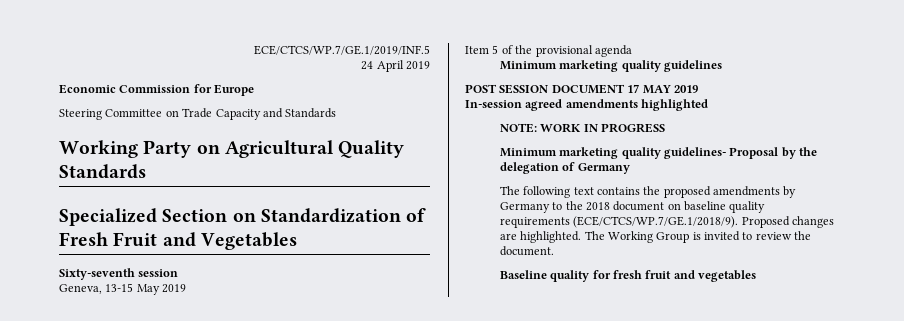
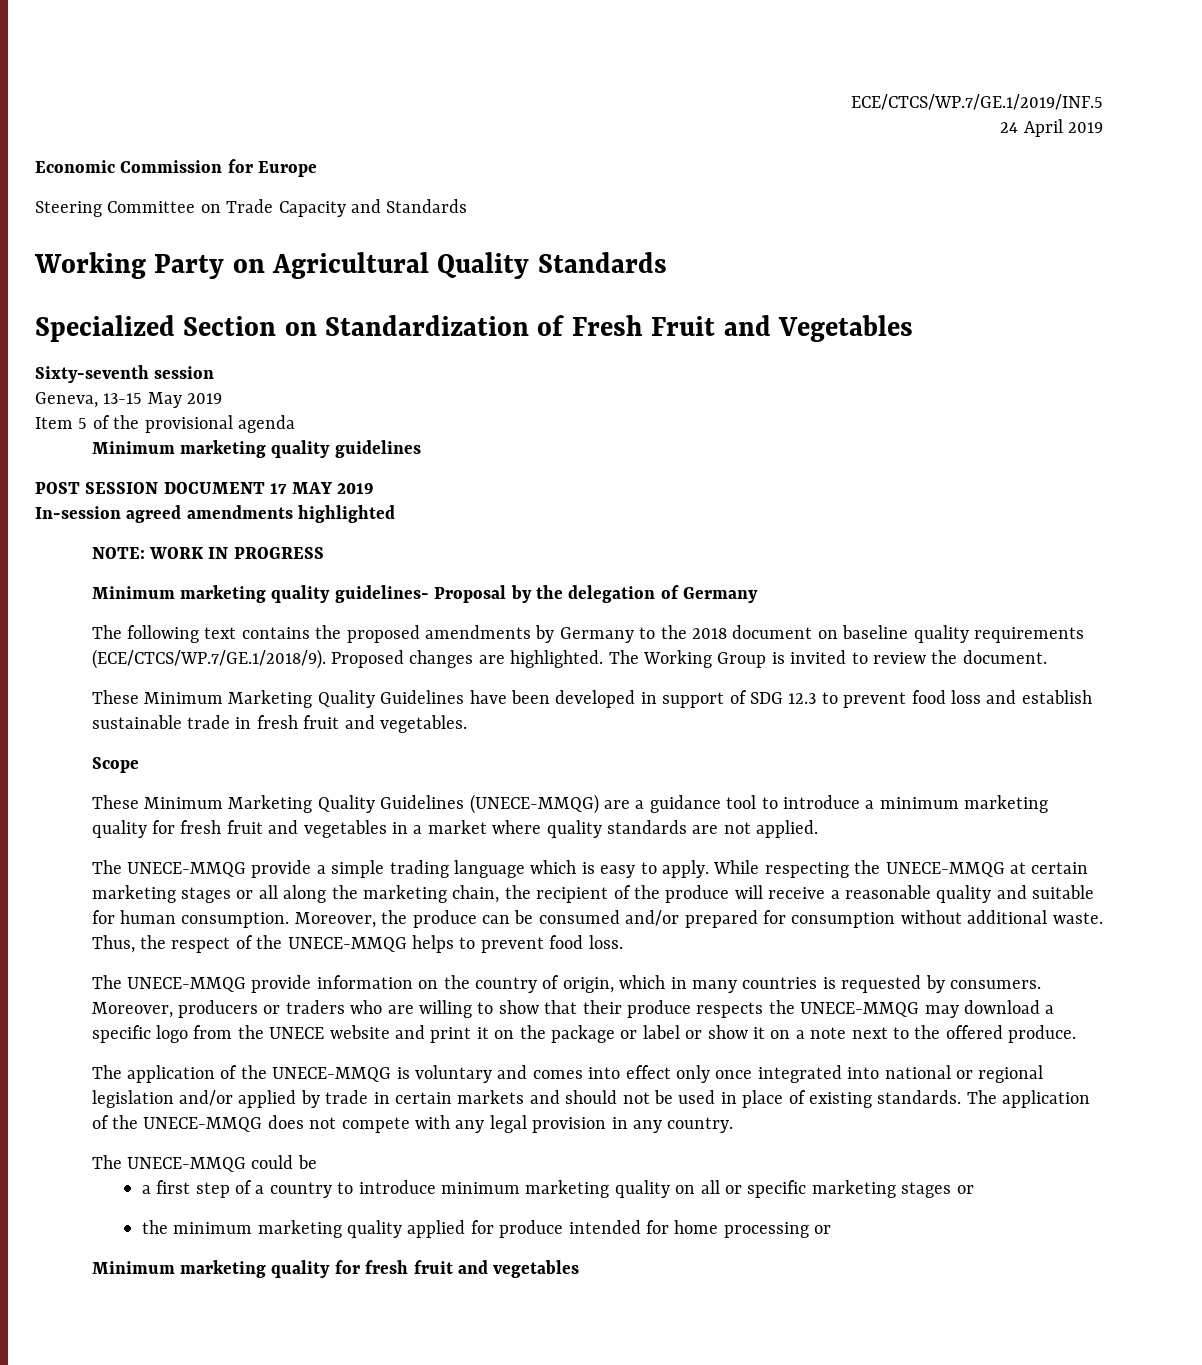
- Baseline quality for fresh fruit and vegetables
+ These Minimum Marketing Quality Guidelines have been developed in support of SDG 12.3 to prevent food loss and establish sustainable trade in fresh fruit and vegetables.
+ Scope
+ These Minimum Marketing Quality Guidelines (UNECE-MMQG) are a guidance tool to introduce a minimum marketing quality for fresh fruit and vegetables in a market where quality standards are not applied.
+ The UNECE-MMQG provide a simple trading language which is easy to apply. While respecting the UNECE-MMQG at certain marketing stages or all along the marketing chain, the recipient of the produce will receive a reasonable quality and suitable for human consumption. Moreover, the produce can be consumed and/or prepared for consumption without additional waste. Thus, the respect of the UNECE-MMQG helps to prevent food loss.
+ The UNECE-MMQG provide information on the country of origin, which in many countries is requested by consumers. Moreover, producers or traders who are willing to show that their produce respects the UNECE-MMQG may download a specific logo from the UNECE website and print it on the package or label or show it on a note next to the offered produce.
+ The application of the UNECE-MMQG is voluntary and comes into effect only once integrated into national or regional legislation and/or applied by trade in certain markets and should not be used in place of existing standards. The application of the UNECE-MMQG does not compete with any legal provision in any country.
+ The UNECE-MMQG could be
+ a first step of a country to introduce minimum marketing quality on all or specific marketing stages or
+ the minimum marketing quality applied for produce intended for home processing or
+ Minimum marketing quality for fresh fruit and vegetables

